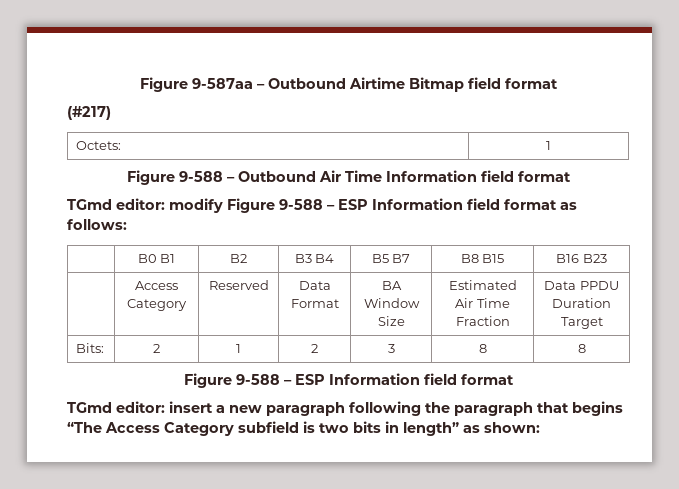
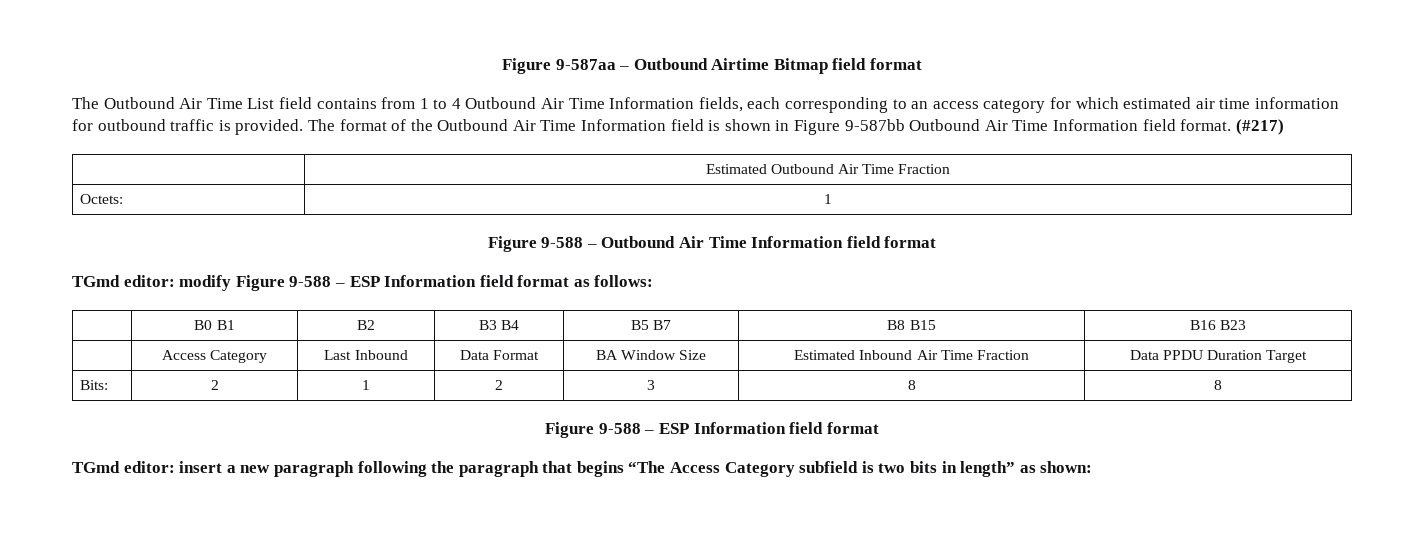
- (#217)
+ The Outbound Air Time List field contains from 1 to 4 Outbound Air Time Information fields, each corresponding to an access category for which estimated air time information for outbound traffic is provided. The format of the Outbound Air Time Information field is shown in Figure 9-587bb Outbound Air Time Information field format. (#217)
+ | Estimated Outbound Air Time Fraction
- | Access Category | Reserved | Data Format | BA Window Size | Estimated Air Time Fraction | Data PPDU Duration Target
+ | Access Category | Last Inbound | Data Format | BA Window Size | Estimated Inbound Air Time Fraction | Data PPDU Duration Target

